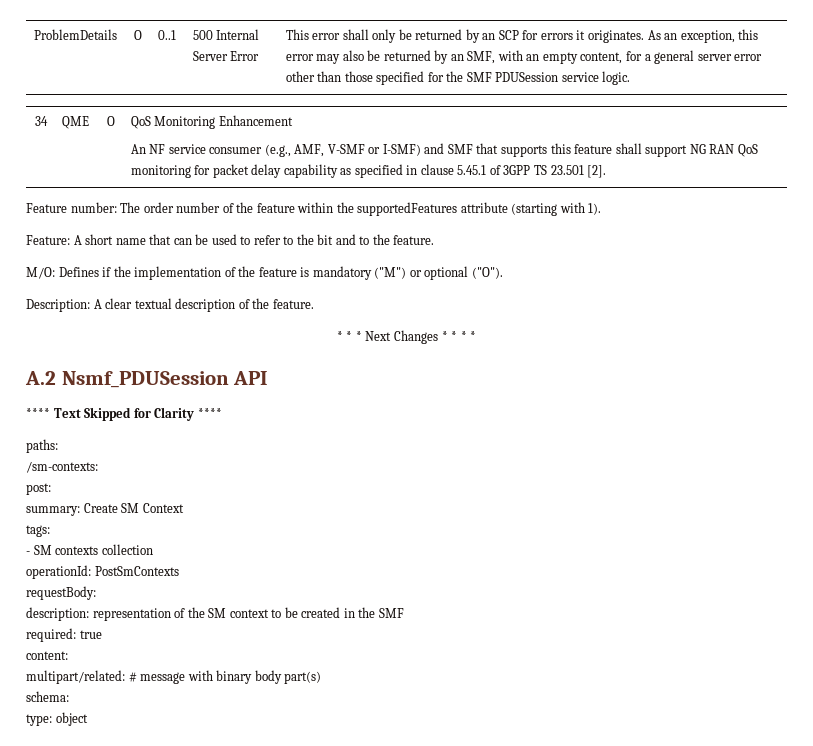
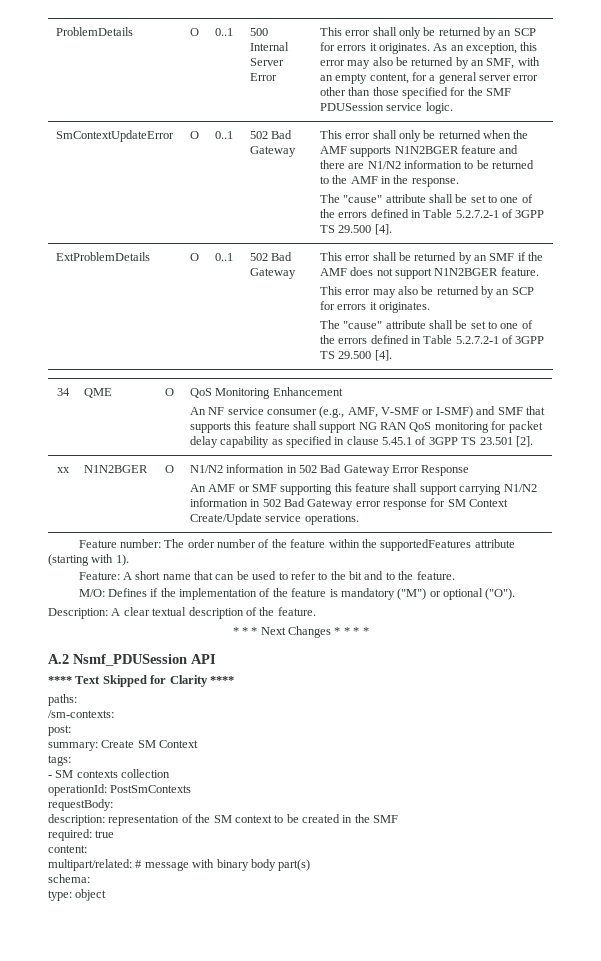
+ SmContextUpdateError | O | 0..1 | 502 Bad Gateway | This error shall only be returned when the AMF supports N1N2BGER feature and there are N1/N2 information to be returned to the AMF in the response.
+ The "cause" attribute shall be set to one of the errors defined in Table 5.2.7.2-1 of 3GPP TS 29.500 [4].
+ ExtProblemDetails | O | 0..1 | 502 Bad Gateway | This error shall be returned by an SMF if the AMF does not support N1N2BGER feature.
+ This error may also be returned by an SCP for errors it originates.
+ The "cause" attribute shall be set to one of the errors defined in Table 5.2.7.2-1 of 3GPP TS 29.500 [4].
+ xx | N1N2BGER | O | N1/N2 information in 502 Bad Gateway Error Response
+ An AMF or SMF supporting this feature shall support carrying N1/N2 information in 502 Bad Gateway error response for SM Context Create/Update service operations.

